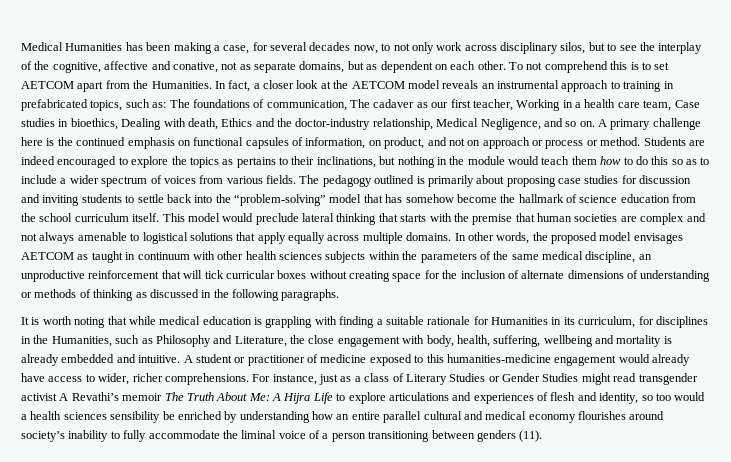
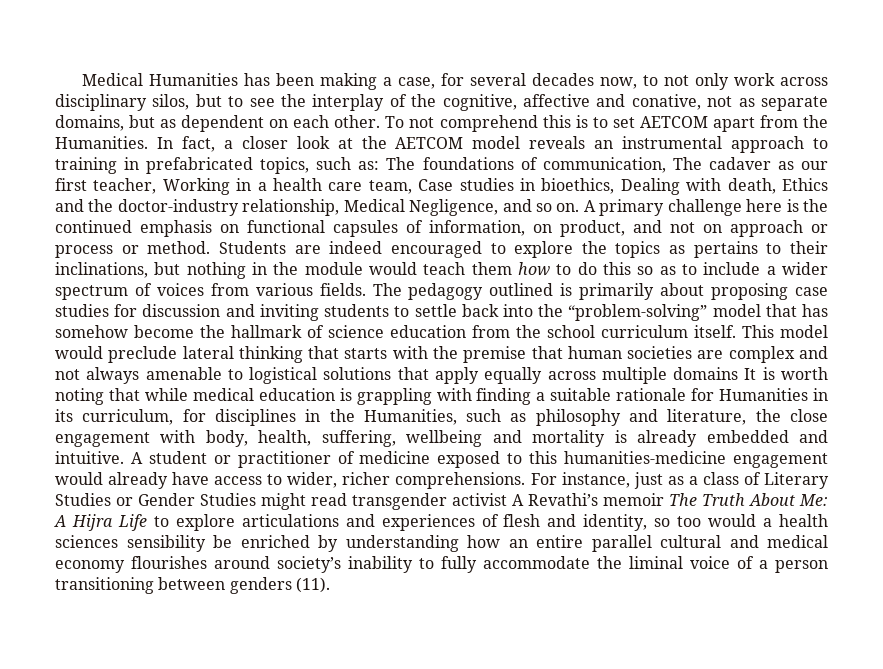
- This model would preclude lateral thinking that starts with the premise that human societies are complex and not always amenable to logistical solutions that apply equally across multiple domains. In other words, the proposed model envisages AETCOM as taught in continuum with other health sciences subjects within the parameters of the same medical discipline, an unproductive reinforcement that will tick curricular boxes without creating space for the inclusion of alternate dimensions of understanding or methods of thinking as discussed in the following paragraphs.
- It is worth noting that while medical education is grappling with finding a suitable rationale for Humanities in its curriculum, for disciplines in the Humanities, such as Philosophy and Literature, the close engagement with body, health, suffering, wellbeing and mortality is already embedded and intuitive.
+ This model would preclude lateral thinking that starts with the premise that human societies are complex and not always amenable to logistical solutions that apply equally across multiple domains It is worth noting that while medical education is grappling with finding a suitable rationale for Humanities in its curriculum, for disciplines in the Humanities, such as philosophy and literature, the close engagement with body, health, suffering, wellbeing and mortality is already embedded and intuitive.

